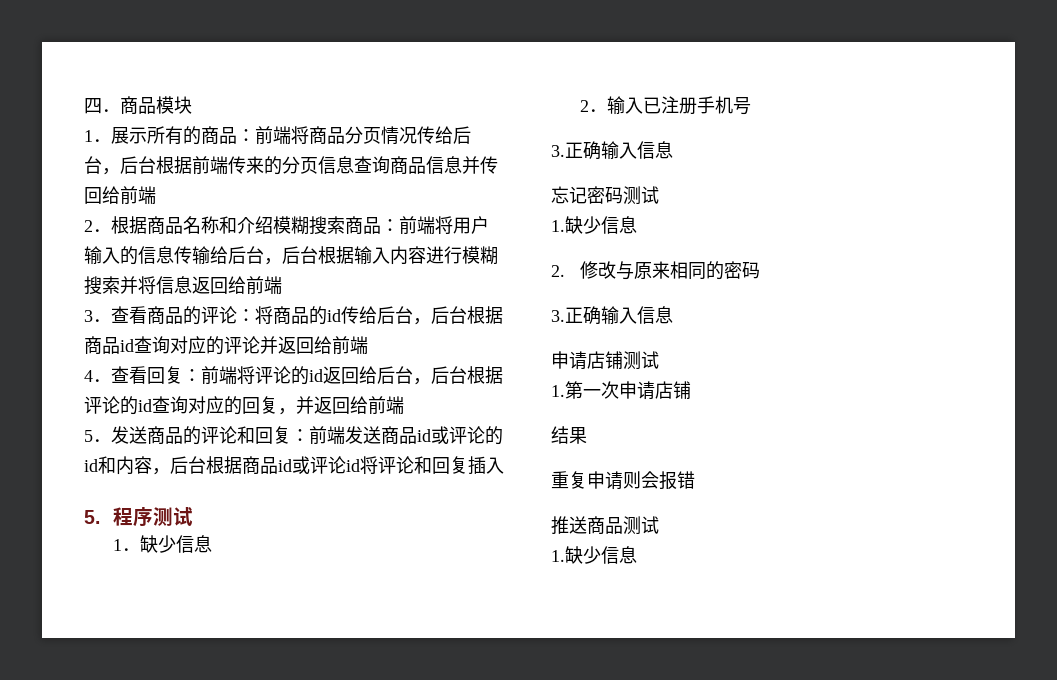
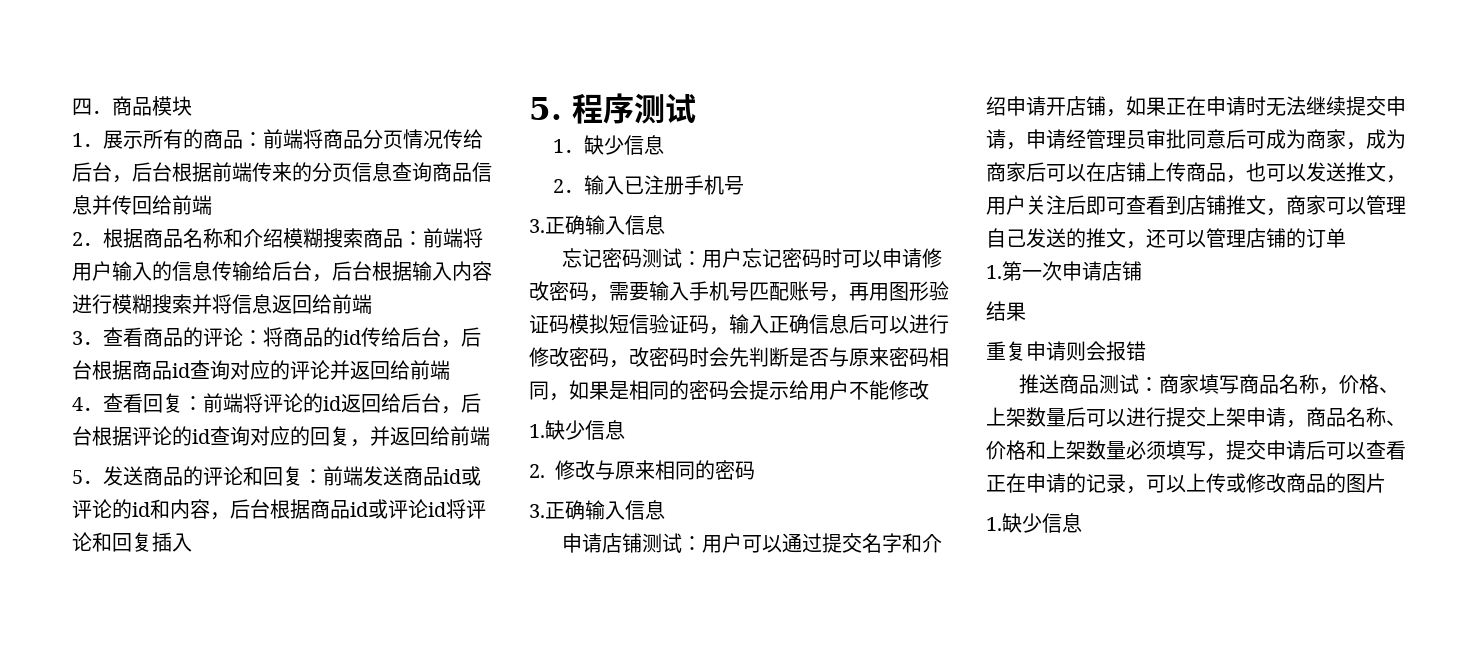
- 忘记密码测试
+ 忘记密码测试：用户忘记密码时可以申请修改密码，需要输入手机号匹配账号，再用图形验证码模拟短信验证码，输入正确信息后可以进行修改密码，改密码时会先判断是否与原来密码相同，如果是相同的密码会提示给用户不能修改
- 申请店铺测试
+ 申请店铺测试：用户可以通过提交名字和介绍申请开店铺，如果正在申请时无法继续提交申请，申请经管理员审批同意后可成为商家，成为商家后可以在店铺上传商品，也可以发送推文，用户关注后即可查看到店铺推文，商家可以管理自己发送的推文，还可以管理店铺的订单
- 推送商品测试
+ 推送商品测试：商家填写商品名称，价格、上架数量后可以进行提交上架申请，商品名称、价格和上架数量必须填写，提交申请后可以查看正在申请的记录，可以上传或修改商品的图片

